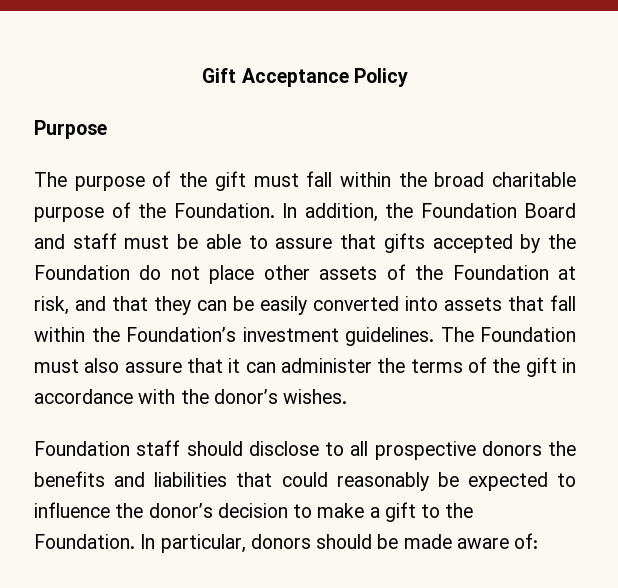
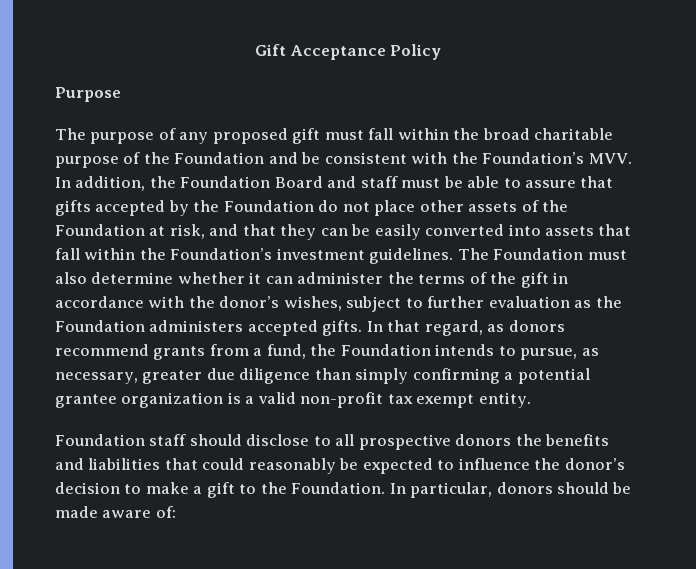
- The purpose of the gift must fall within the broad charitable purpose of the Foundation. In addition, the Foundation Board and staff must be able to assure that gifts accepted by the Foundation do not place other assets of the Foundation at risk, and that they can be easily converted into assets that fall within the Foundation’s investment guidelines.
+ The purpose of any proposed gift must fall within the broad charitable purpose of the Foundation and be consistent with the Foundation’s MVV. In addition, the Foundation Board and staff must be able to assure that gifts accepted by the Foundation do not place other assets of the Foundation at risk, and that they can be easily converted into assets that fall within the Foundation’s investment guidelines.
- The Foundation must also assure that it can administer the terms of the gift in accordance with the donor’s wishes.
+ The Foundation must also determine whether it can administer the terms of the gift in accordance with the donor’s wishes, subject to further evaluation as the Foundation administers accepted gifts. In that regard, as donors recommend grants from a fund, the Foundation intends to pursue, as necessary, greater due diligence than simply confirming a potential grantee organization is a valid non-profit tax exempt entity.

